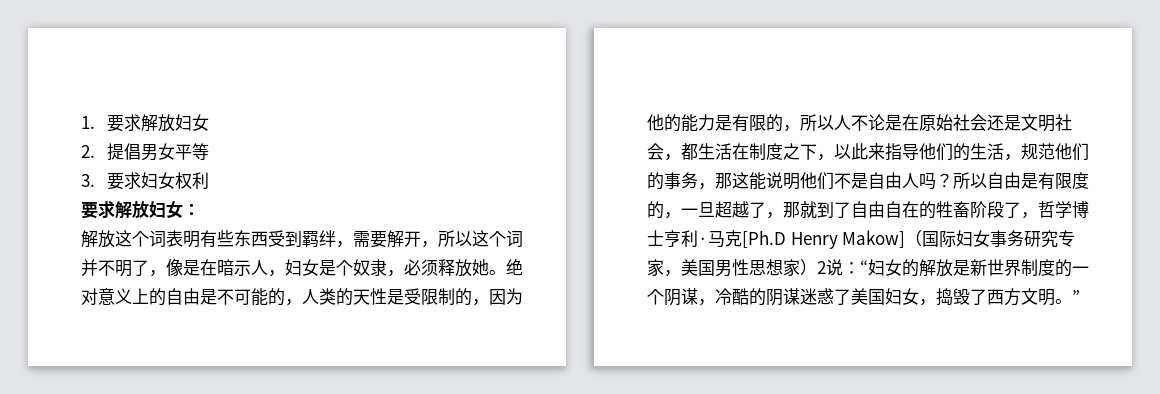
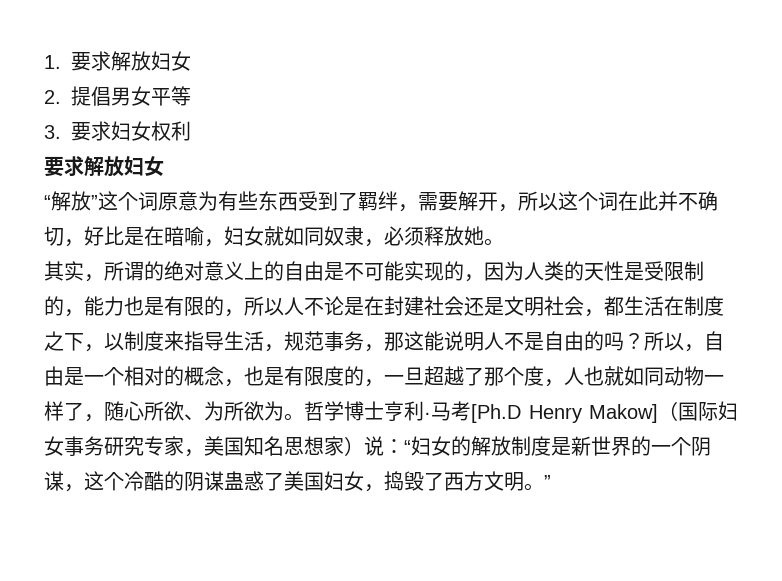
  3.要求妇女权利
- 要求解放妇女：
- 解放这个词表明有些东西受到羁绊，需要解开，所以这个词并不明了，像是在暗示人，妇女是个奴隶，必须释放她。绝对意义上的自由是不可能的，人类的天性是受限制的，因为他的能力是有限的，所以人不论是在原始社会还是文明社会，都生活在制度之下，以此来指导他们的生活，规范他们的事务，那这能说明他们不是自由人吗？
+ 要求解放妇女
+ “解放”这个词原意为有些东西受到了羁绊，需要解开，所以这个词在此并不确切，好比是在暗喻，妇女就如同奴隶，必须释放她。
+ 其实，所谓的绝对意义上的自由是不可能实现的，因为人类的天性是受限制的，能力也是有限的，所以人不论是在封建社会还是文明社会，都生活在制度之下，以制度来指导生活，规范事务，那这能说明人不是自由的吗？
- 所以自由是有限度的，一旦超越了，那就到了自由自在的牲畜阶段了，哲学博士亨利·马克[Ph.D Henry Makow]（国际妇女事务研究专家，美国男性思想家）2说：“妇女的解放是新世界制度的一个阴谋，冷酷的阴谋迷惑了美国妇女，捣毁了西方文明。”
+ 所以，自由是一个相对的概念，也是有限度的，一旦超越了那个度，人也就如同动物一样了，随心所欲、为所欲为。哲学博士亨利·马考[Ph.D Henry Makow]（国际妇女事务研究专家，美国知名思想家）说：“妇女的解放制度是新世界的一个阴谋，这个冷酷的阴谋蛊惑了美国妇女，捣毁了西方文明。”

